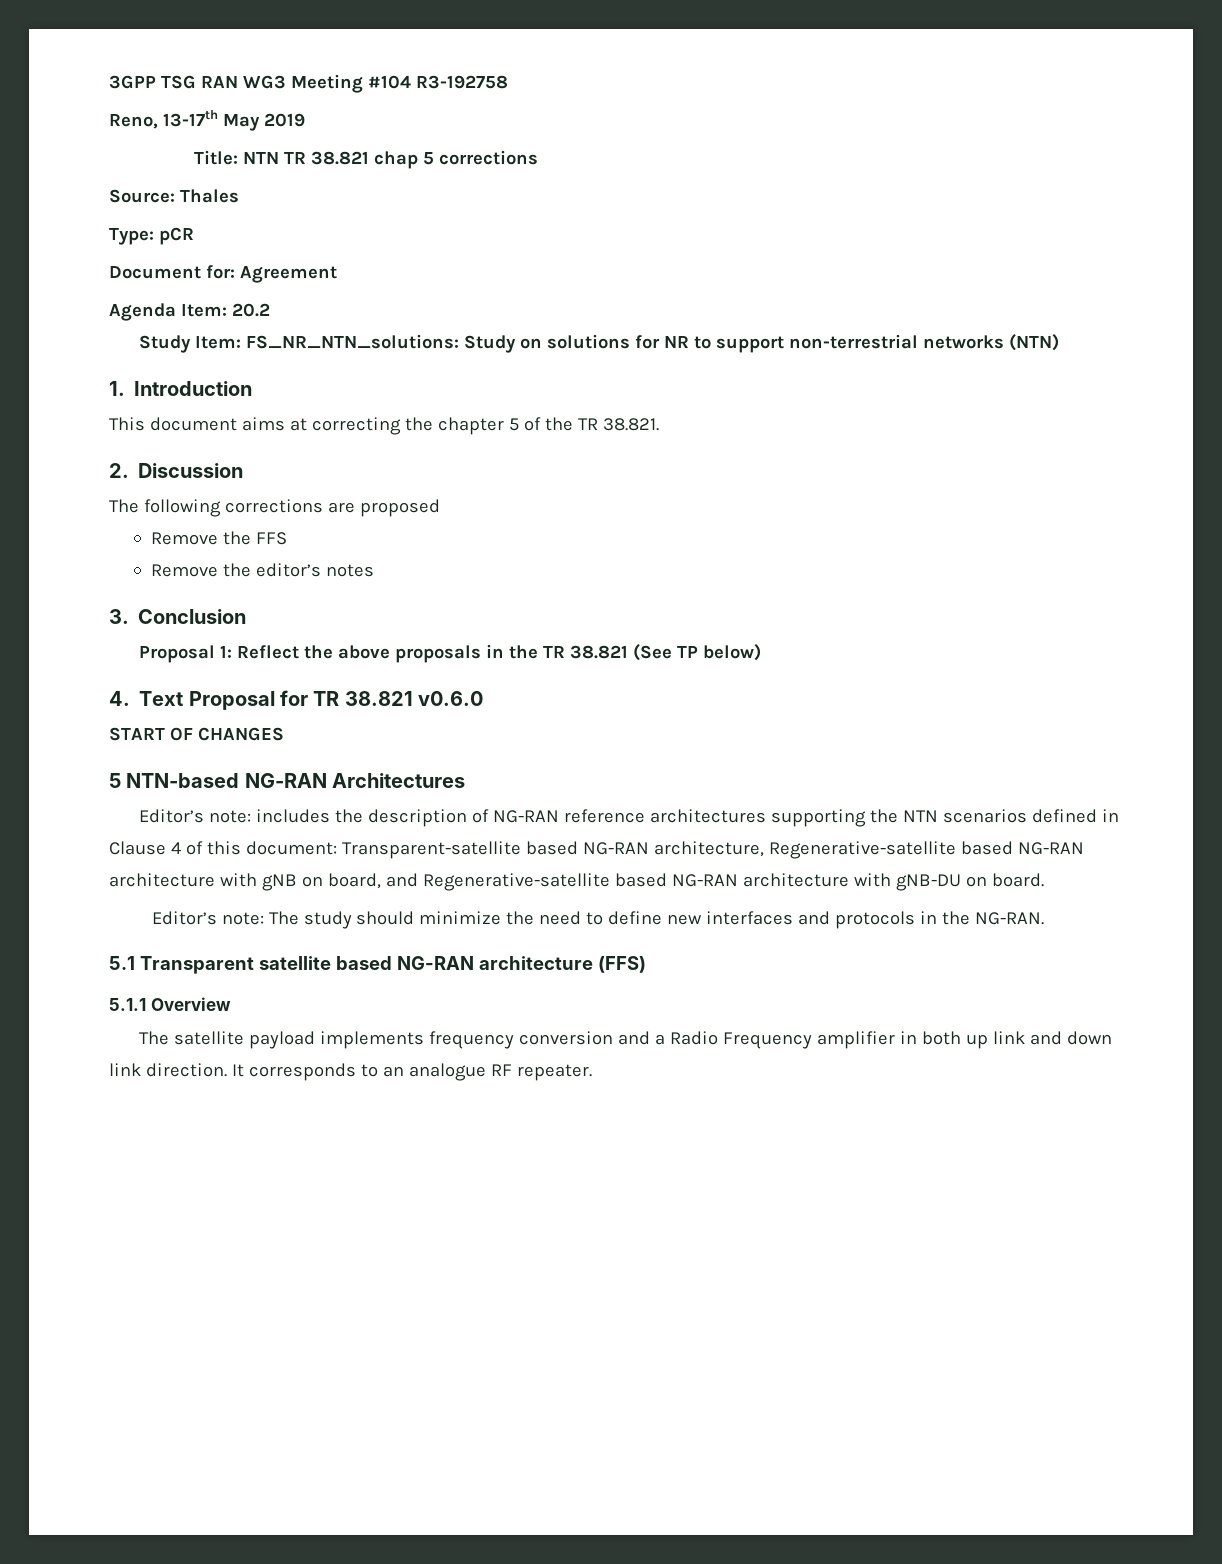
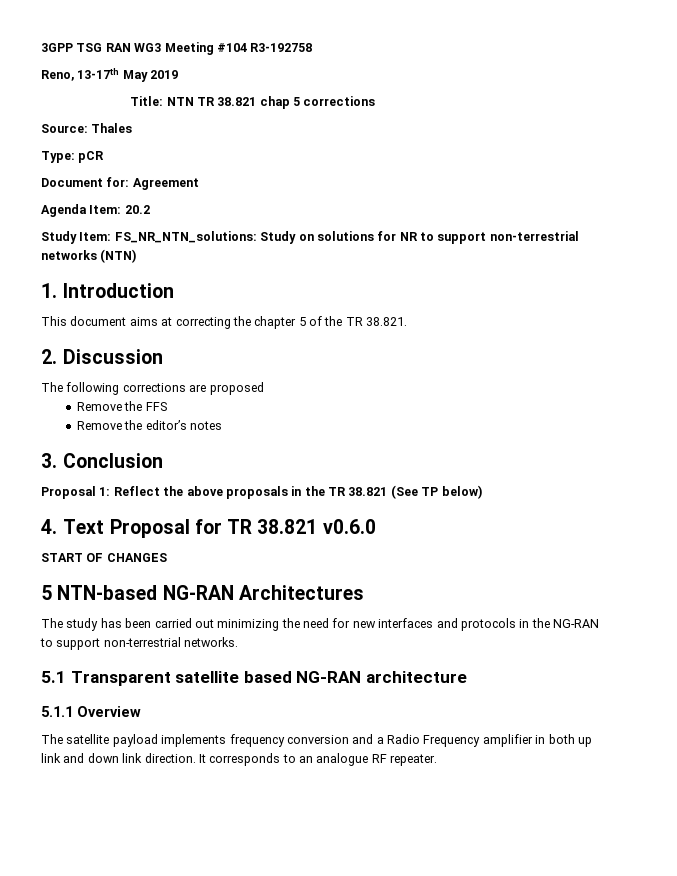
- Editor’s note: includes the description of NG-RAN reference architectures supporting the NTN scenarios defined in Clause 4 of this document: Transparent-satellite based NG-RAN architecture, Regenerative-satellite based NG-RAN architecture with gNB on board, and Regenerative-satellite based NG-RAN architecture with gNB-DU on board.
- Editor’s note: The study should minimize the need to define new interfaces and protocols in the NG-RAN.
+ The study has been carried out minimizing the need for new interfaces and protocols in the NG-RAN to support non-terrestrial networks.
- 5.1 Transparent satellite based NG-RAN architecture (FFS)
+ 5.1 Transparent satellite based NG-RAN architecture

